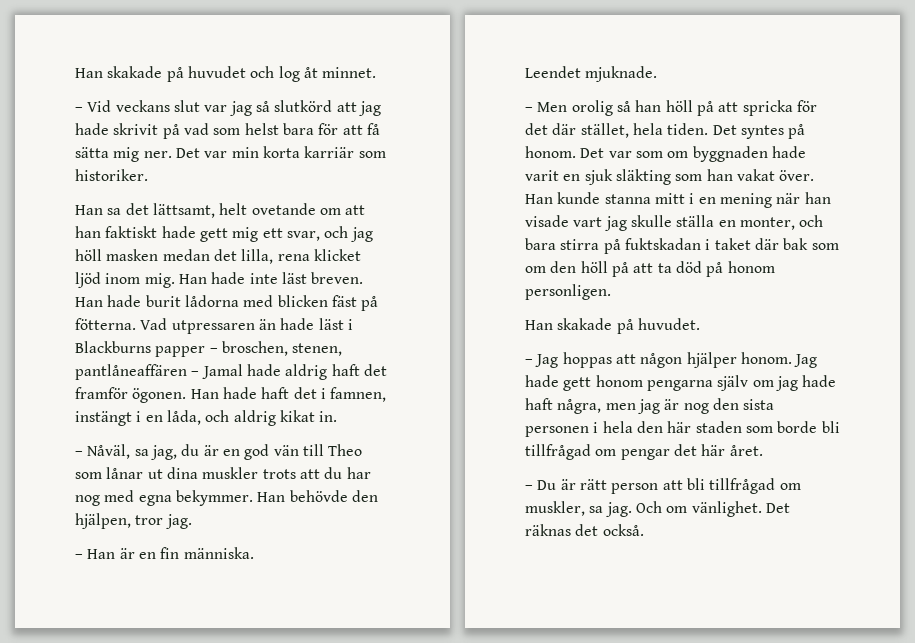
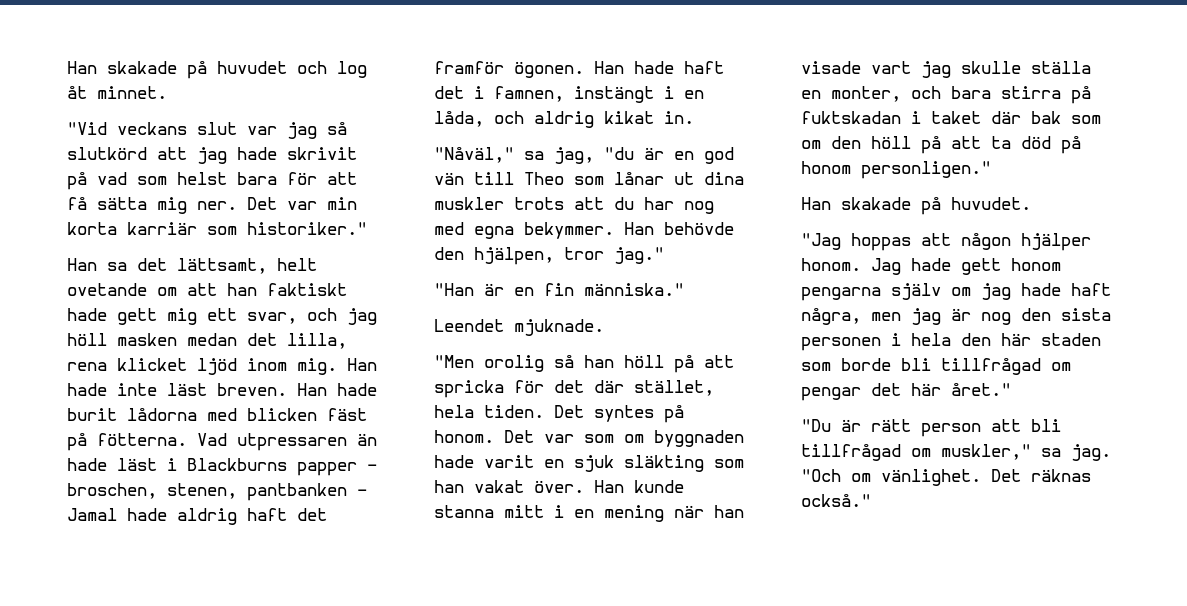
- – Vid veckans slut var jag så slutkörd att jag hade skrivit på vad som helst bara för att få sätta mig ner.
+ "Vid veckans slut var jag så slutkörd att jag hade skrivit på vad som helst bara för att få sätta mig ner.
- Det var min korta karriär som historiker.
+ Det var min korta karriär som historiker."
- Vad utpressaren än hade läst i Blackburns papper – broschen, stenen, pantlåneaffären – Jamal hade aldrig haft det framför ögonen.
+ Vad utpressaren än hade läst i Blackburns papper – broschen, stenen, pantbanken – Jamal hade aldrig haft det framför ögonen.
- – Nåväl, sa jag, du är en god vän till Theo som lånar ut dina muskler trots att du har nog med egna bekymmer.
+ "Nåväl," sa jag, "du är en god vän till Theo som lånar ut dina muskler trots att du har nog med egna bekymmer.
- Han behövde den hjälpen, tror jag.
- – Han är en fin människa.
+ Han behövde den hjälpen, tror jag."
+ "Han är en fin människa."
- – Men orolig så han höll på att spricka för det där stället, hela tiden.
+ "Men orolig så han höll på att spricka för det där stället, hela tiden.
- Han kunde stanna mitt i en mening när han visade vart jag skulle ställa en monter, och bara stirra på fuktskadan i taket där bak som om den höll på att ta död på honom personligen.
+ Han kunde stanna mitt i en mening när han visade vart jag skulle ställa en monter, och bara stirra på fuktskadan i taket där bak som om den höll på att ta död på honom personligen."
- – Jag hoppas att någon hjälper honom.
+ "Jag hoppas att någon hjälper honom.
- Jag hade gett honom pengarna själv om jag hade haft några, men jag är nog den sista personen i hela den här staden som borde bli tillfrågad om pengar det här året.
- – Du är rätt person att bli tillfrågad om muskler, sa jag.
+ Jag hade gett honom pengarna själv om jag hade haft några, men jag är nog den sista personen i hela den här staden som borde bli tillfrågad om pengar det här året."
+ "Du är rätt person att bli tillfrågad om muskler," sa jag.
- Och om vänlighet.
+ "Och om vänlighet.
- Det räknas det också.
+ Det räknas också."

